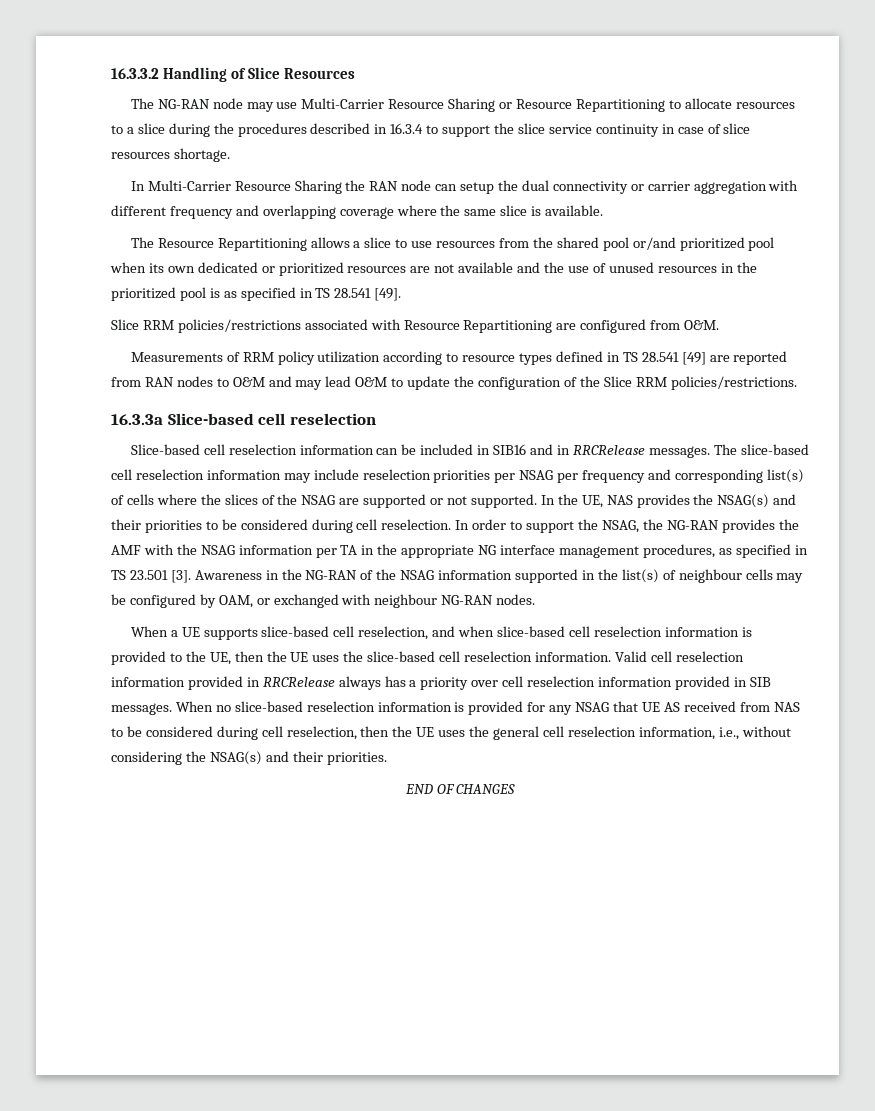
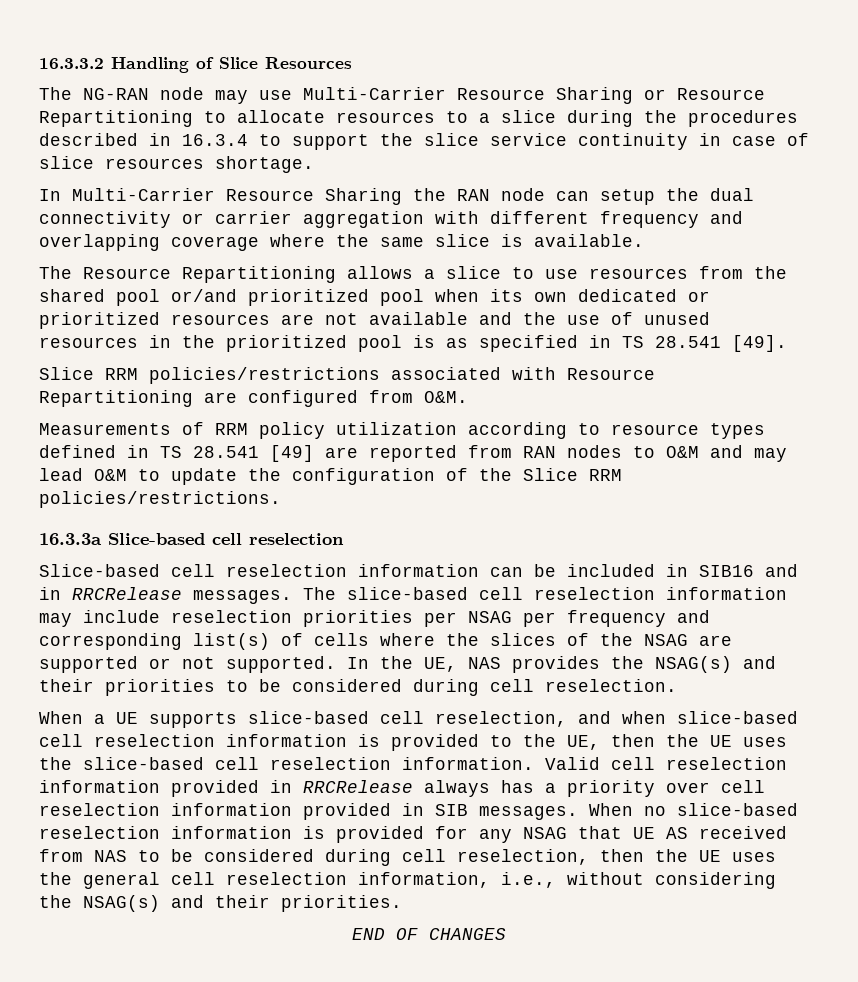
- In order to support the NSAG, the NG-RAN provides the AMF with the NSAG information per TA in the appropriate NG interface management procedures, as specified in TS 23.501 [3]. Awareness in the NG-RAN of the NSAG information supported in the list(s) of neighbour cells may be configured by OAM, or exchanged with neighbour NG-RAN nodes.

